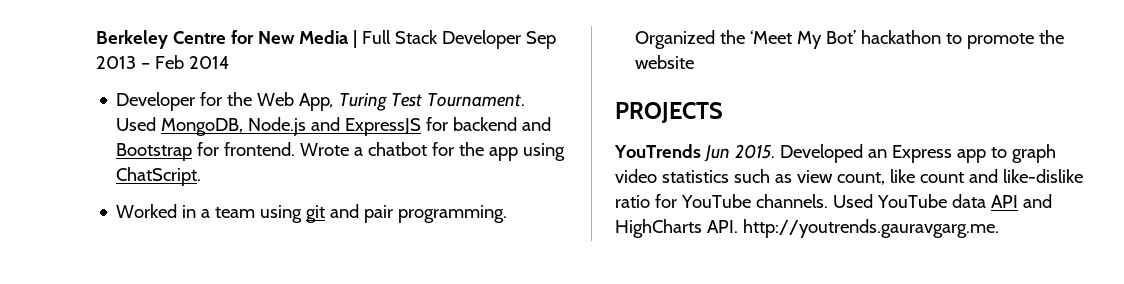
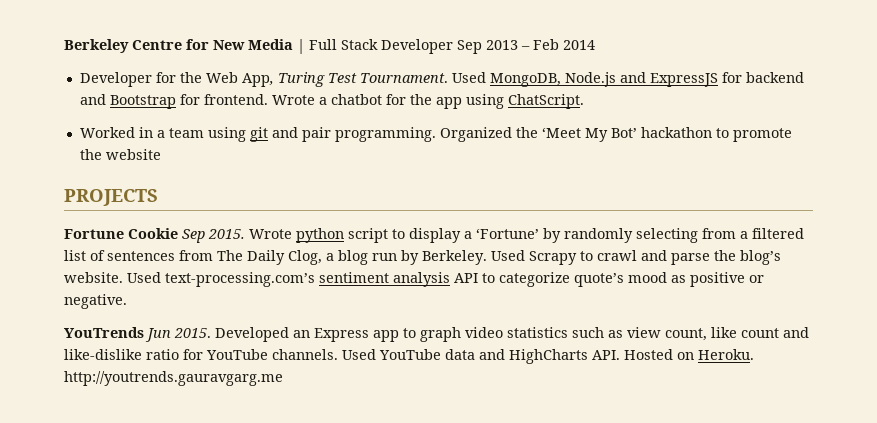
+ Fortune Cookie Sep 2015. Wrote python script to display a ‘Fortune’ by randomly selecting from a filtered list of sentences from The Daily Clog, a blog run by Berkeley. Used Scrapy to crawl and parse the blog’s website. Used text-processing.com’s sentiment analysis API to categorize quote’s mood as positive or negative.
- Used YouTube data API and HighCharts API. http://youtrends.gauravgarg.me.
+ Used YouTube data and HighCharts API. Hosted on Heroku. http://youtrends.gauravgarg.me

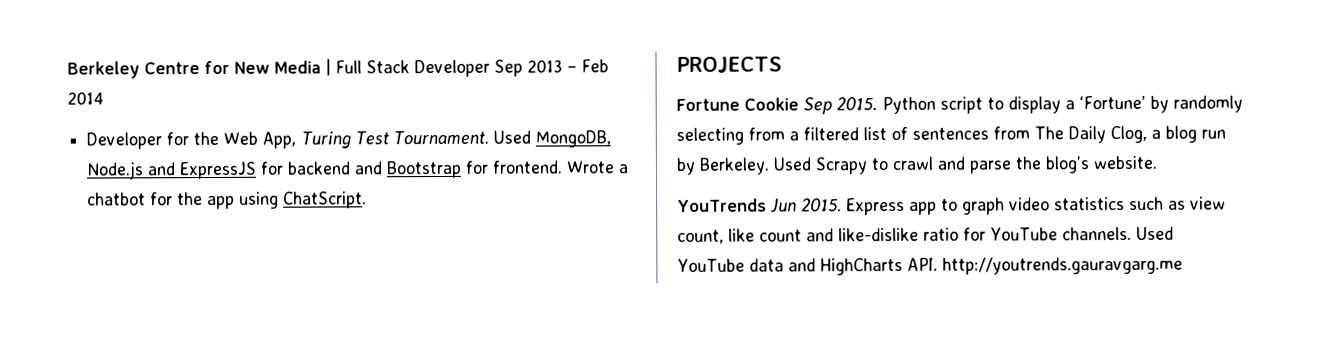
- Worked in a team using git and pair programming. Organized the ‘Meet My Bot’ hackathon to promote the website
- Wrote python script to display a ‘Fortune’ by randomly selecting from a filtered list of sentences from The Daily Clog, a blog run by Berkeley.
+ Python script to display a ‘Fortune’ by randomly selecting from a filtered list of sentences from The Daily Clog, a blog run by Berkeley.
- Used text-processing.com’s sentiment analysis API to categorize quote’s mood as positive or negative.
- Developed an Express app to graph video statistics such as view count, like count and like-dislike ratio for YouTube channels.
+ Express app to graph video statistics such as view count, like count and like-dislike ratio for YouTube channels.
- Used YouTube data and HighCharts API. Hosted on Heroku. http://youtrends.gauravgarg.me
+ Used YouTube data and HighCharts API. http://youtrends.gauravgarg.me

